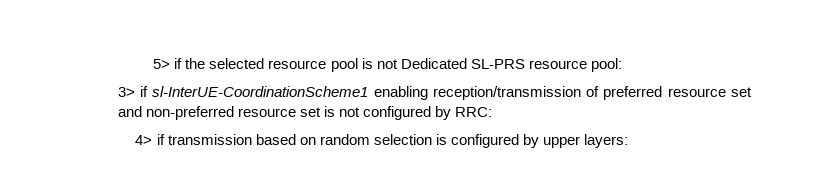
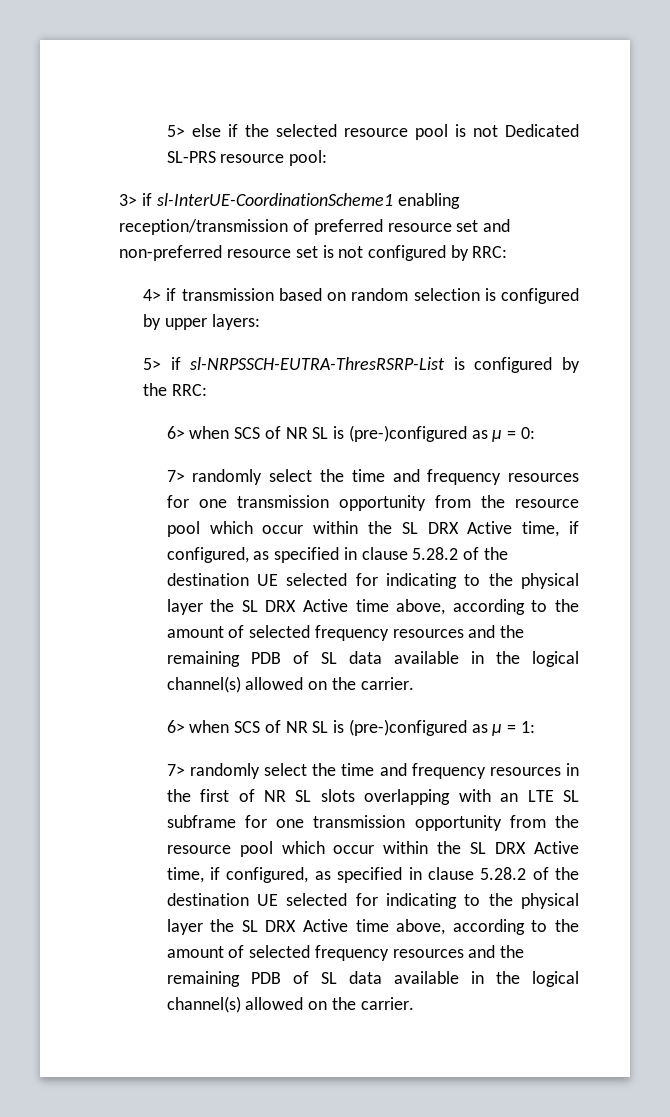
- 5> if the selected resource pool is not Dedicated SL-PRS resource pool:
+ 5> else if the selected resource pool is not Dedicated SL-PRS resource pool:
+ 5> if sl-NRPSSCH-EUTRA-ThresRSRP-List is configured by the RRC:
+ 6> when SCS of NR SL is (pre-)configured as μ = 0:
+ 7> randomly select the time and frequency resources for one transmission opportunity from the resource pool which occur within the SL DRX Active time, if configured, as specified in clause 5.28.2 of the destination UE selected for indicating to the physical layer the SL DRX Active time above, according to the amount of selected frequency resources and the remaining PDB of SL data available in the logical channel(s) allowed on the carrier.
+ 6> when SCS of NR SL is (pre-)configured as μ = 1:
+ 7> randomly select the time and frequency resources in the first of NR SL slots overlapping with an LTE SL subframe for one transmission opportunity from the resource pool which occur within the SL DRX Active time, if configured, as specified in clause 5.28.2 of the destination UE selected for indicating to the physical layer the SL DRX Active time above, according to the amount of selected frequency resources and the remaining PDB of SL data available in the logical channel(s) allowed on the carrier.

